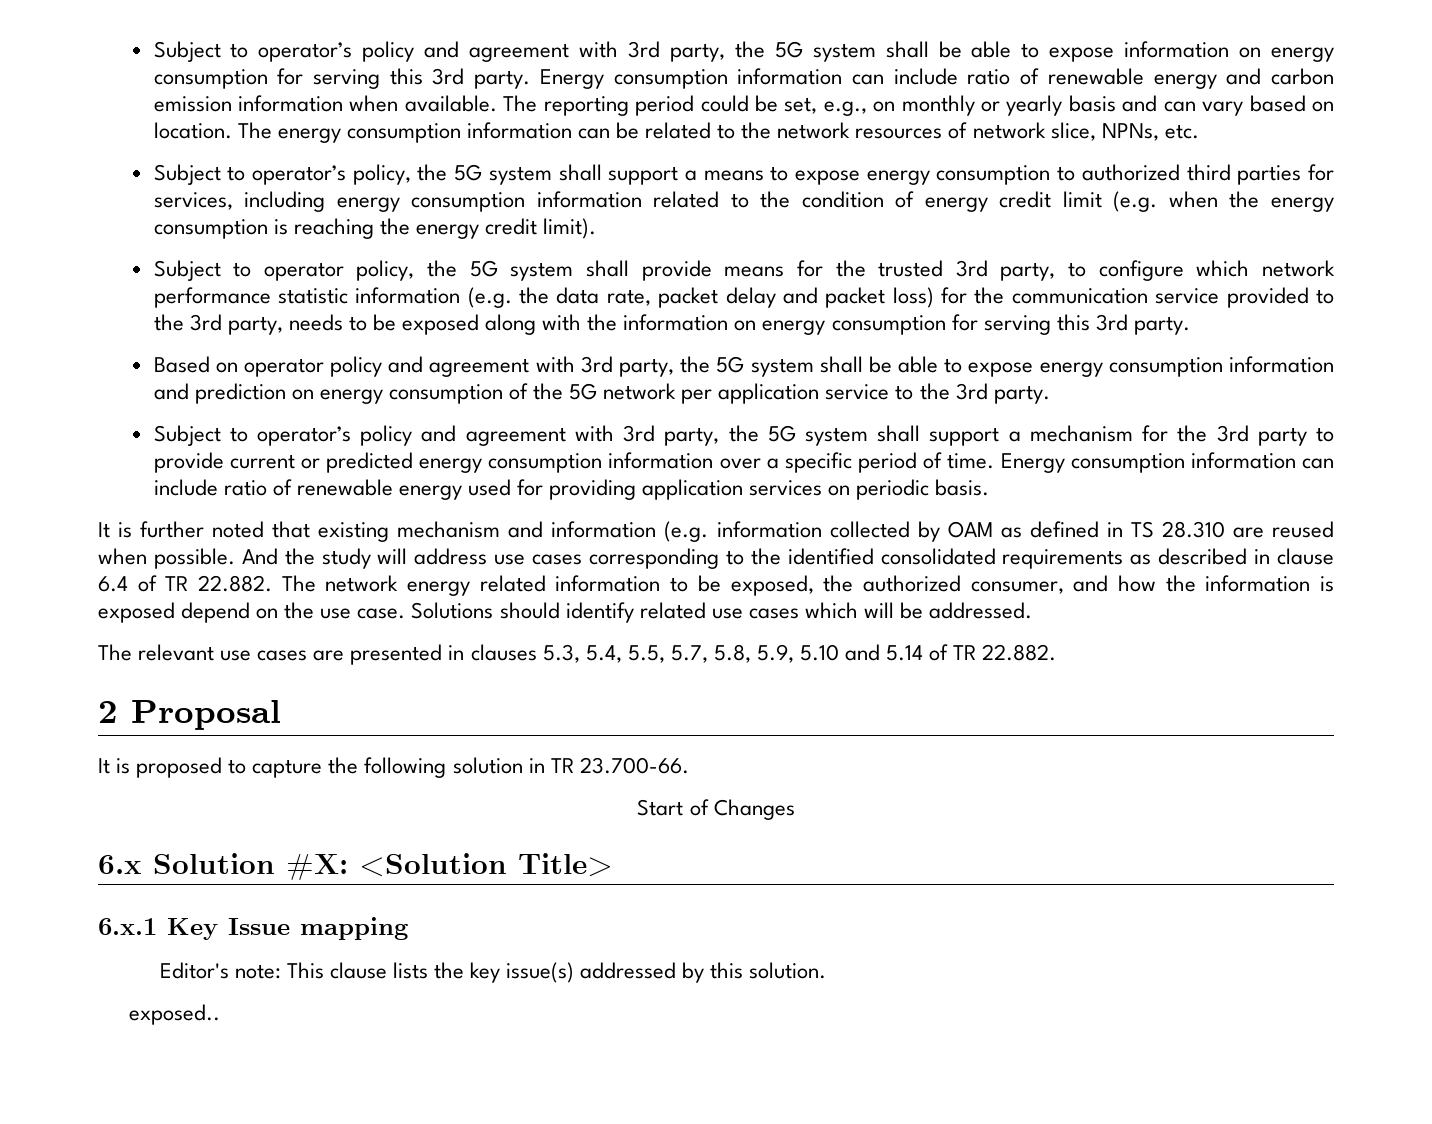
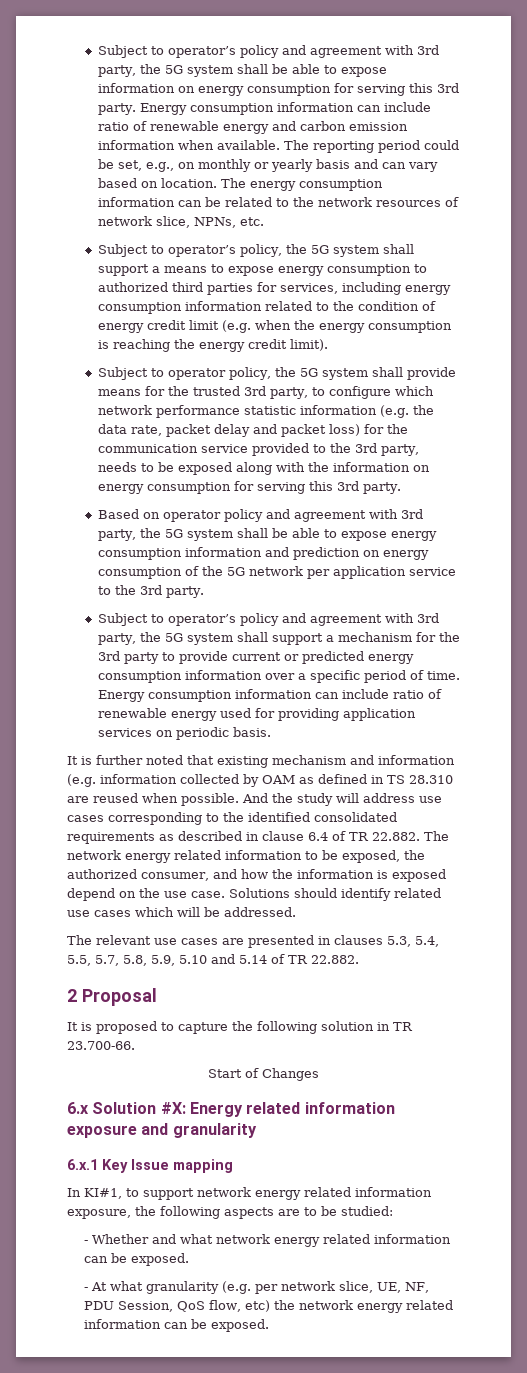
- 6.x Solution #X: <Solution Title>
+ 6.x Solution #X: Energy related information exposure and granularity
  6.x.1 Key Issue mapping
- Editor's note: This clause lists the key issue(s) addressed by this solution.
- exposed..
+ In KI#1, to support network energy related information exposure, the following aspects are to be studied:
+ - Whether and what network energy related information can be exposed.
+ - At what granularity (e.g. per network slice, UE, NF, PDU Session, QoS flow, etc) the network energy related information can be exposed.

